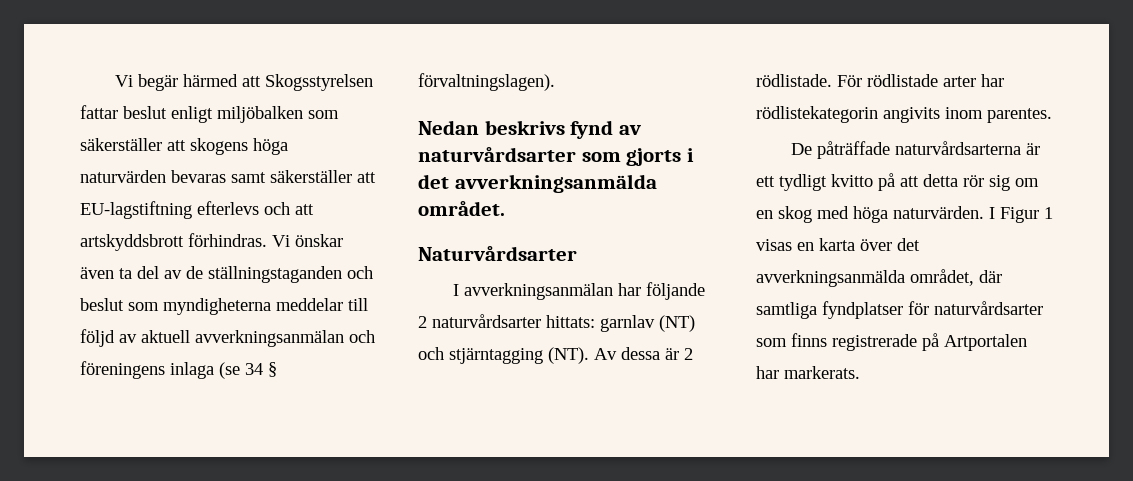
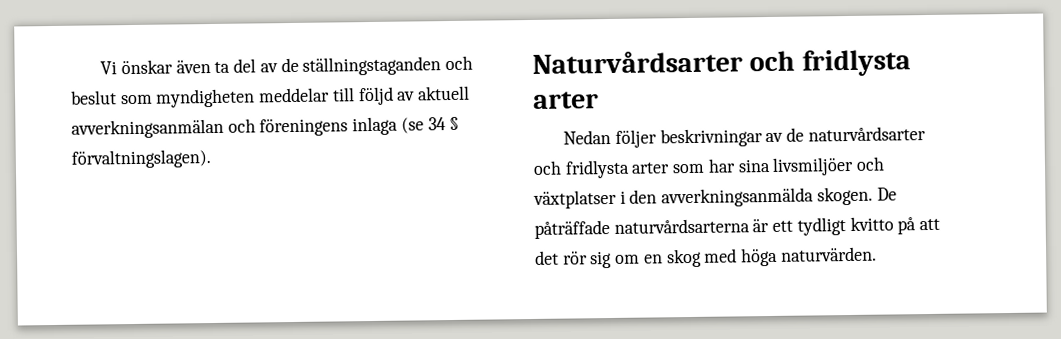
- Vi begär härmed att Skogsstyrelsen fattar beslut enligt miljöbalken som säkerställer att skogens höga naturvärden bevaras samt säkerställer att EU-lagstiftning efterlevs och att artskyddsbrott förhindras. Vi önskar även ta del av de ställningstaganden och beslut som myndigheterna meddelar till följd av aktuell avverkningsanmälan och föreningens inlaga (se 34 § förvaltningslagen).
+ Vi önskar även ta del av de ställningstaganden och beslut som myndigheten meddelar till följd av aktuell avverkningsanmälan och föreningens inlaga (se 34 § förvaltningslagen).
- Nedan beskrivs fynd av naturvårdsarter som gjorts i det avverkningsanmälda området.
- Naturvårdsarter
- I avverkningsanmälan har följande 2 naturvårdsarter hittats: garnlav (NT) och stjärntagging (NT). Av dessa är 2 rödlistade. För rödlistade arter har rödlistekategorin angivits inom parentes.
- De påträffade naturvårdsarterna är ett tydligt kvitto på att detta rör sig om en skog med höga naturvärden. I Figur 1 visas en karta över det avverkningsanmälda området, där samtliga fyndplatser för naturvårdsarter som finns registrerade på Artportalen har markerats.
+ Naturvårdsarter och fridlysta arter
+ Nedan följer beskrivningar av de naturvårdsarter och fridlysta arter som har sina livsmiljöer och växtplatser i den avverkningsanmälda skogen. De påträffade naturvårdsarterna är ett tydligt kvitto på att det rör sig om en skog med höga naturvärden.

